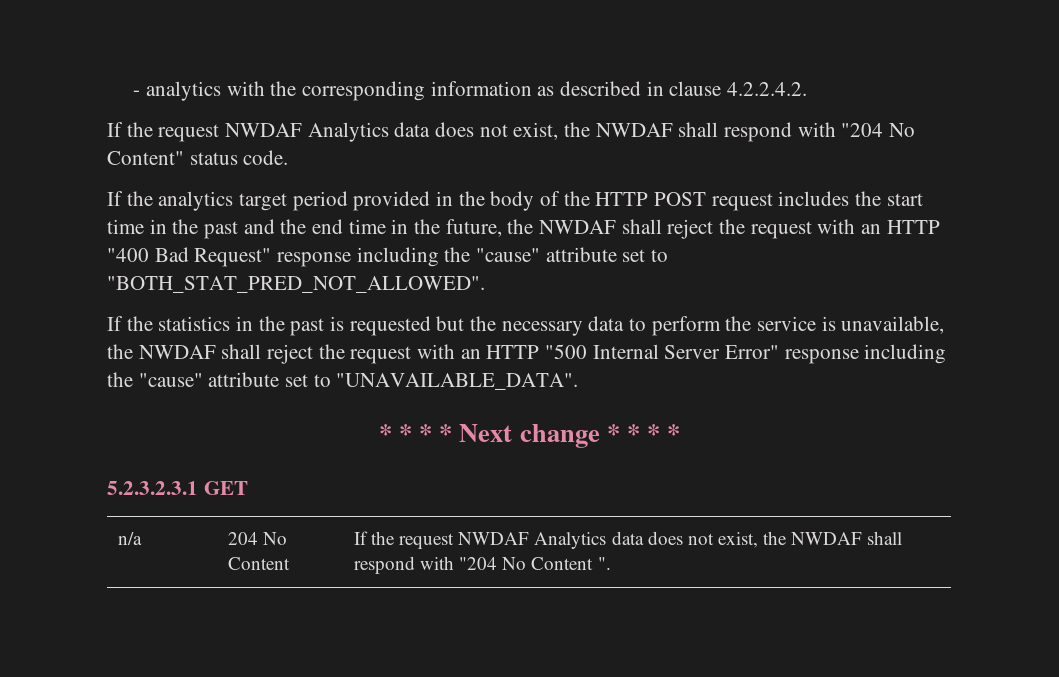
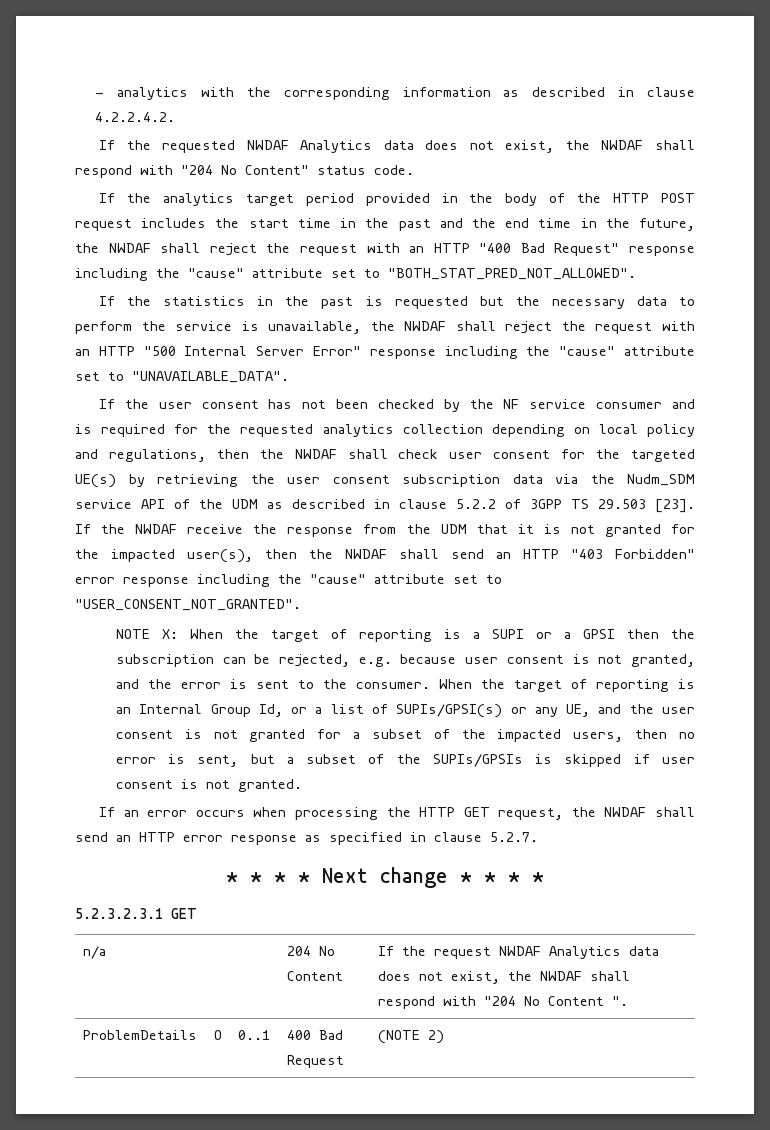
- If the request NWDAF Analytics data does not exist, the NWDAF shall respond with "204 No Content" status code.
+ If the requested NWDAF Analytics data does not exist, the NWDAF shall respond with "204 No Content" status code.
+ If the user consent has not been checked by the NF service consumer and is required for the requested analytics collection depending on local policy and regulations, then the NWDAF shall check user consent for the targeted UE(s) by retrieving the user consent subscription data via the Nudm_SDM service API of the UDM as described in clause 5.2.2 of 3GPP TS 29.503 [23]. If the NWDAF receive the response from the UDM that it is not granted for the impacted user(s), then the NWDAF shall send an HTTP "403 Forbidden" error response including the "cause" attribute set to "USER_CONSENT_NOT_GRANTED".
+ NOTE X: When the target of reporting is a SUPI or a GPSI then the subscription can be rejected, e.g. because user consent is not granted, and the error is sent to the consumer. When the target of reporting is an Internal Group Id, or a list of SUPIs/GPSI(s) or any UE, and the user consent is not granted for a subset of the impacted users, then no error is sent, but a subset of the SUPIs/GPSIs is skipped if user consent is not granted.
+ If an error occurs when processing the HTTP GET request, the NWDAF shall send an HTTP error response as specified in clause 5.2.7.
+ ProblemDetails | O | 0..1 | 400 Bad Request | (NOTE 2)

